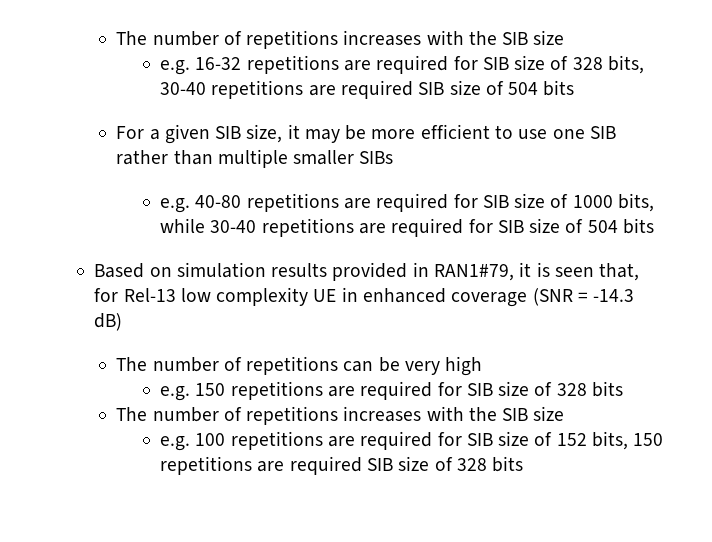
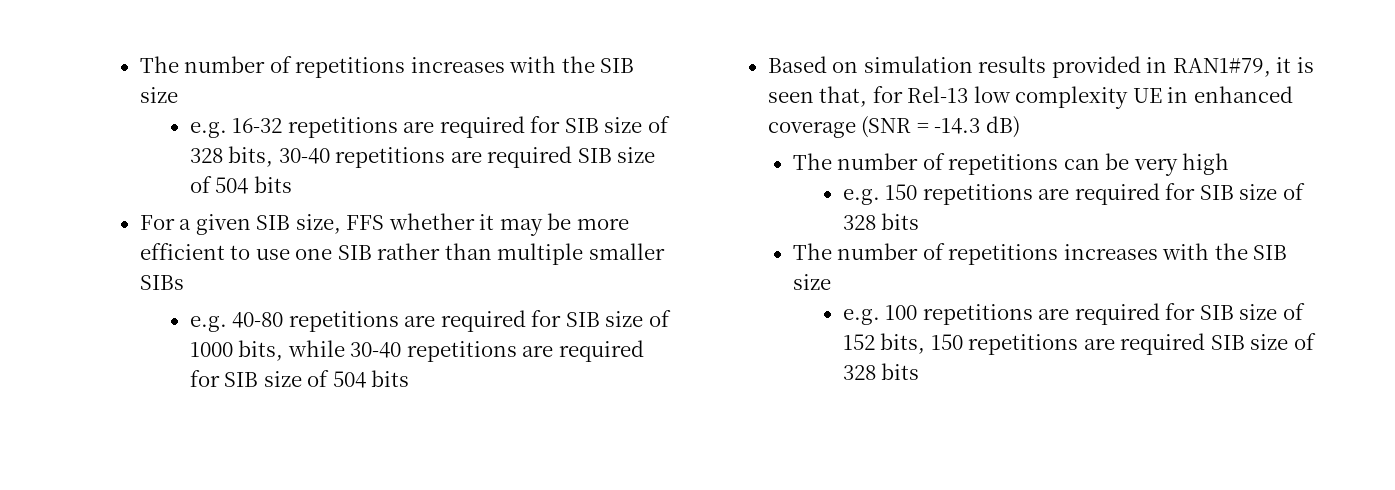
- For a given SIB size, it may be more efficient to use one SIB rather than multiple smaller SIBs
+ For a given SIB size, FFS whether it may be more efficient to use one SIB rather than multiple smaller SIBs

